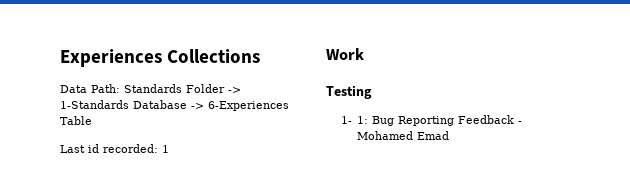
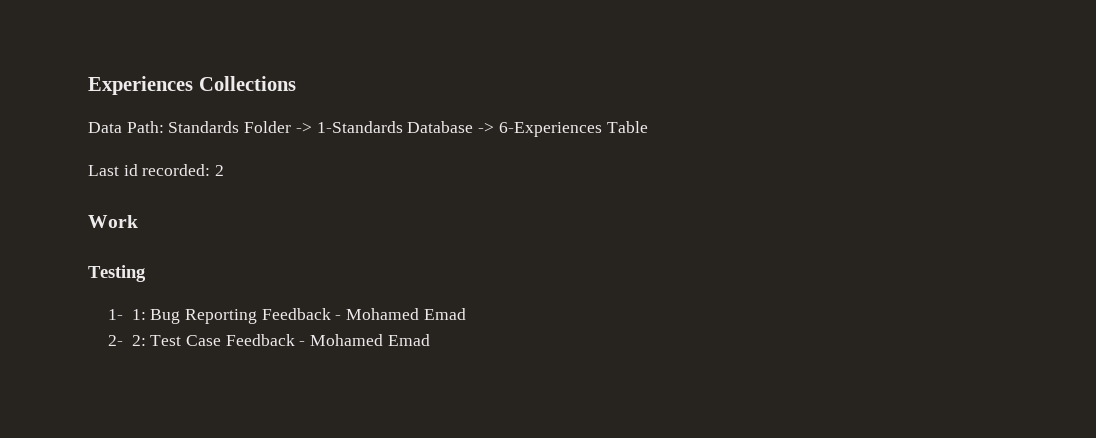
- Last id recorded: 1
+ Last id recorded: 2
+ 2- 2: Test Case Feedback - Mohamed Emad

